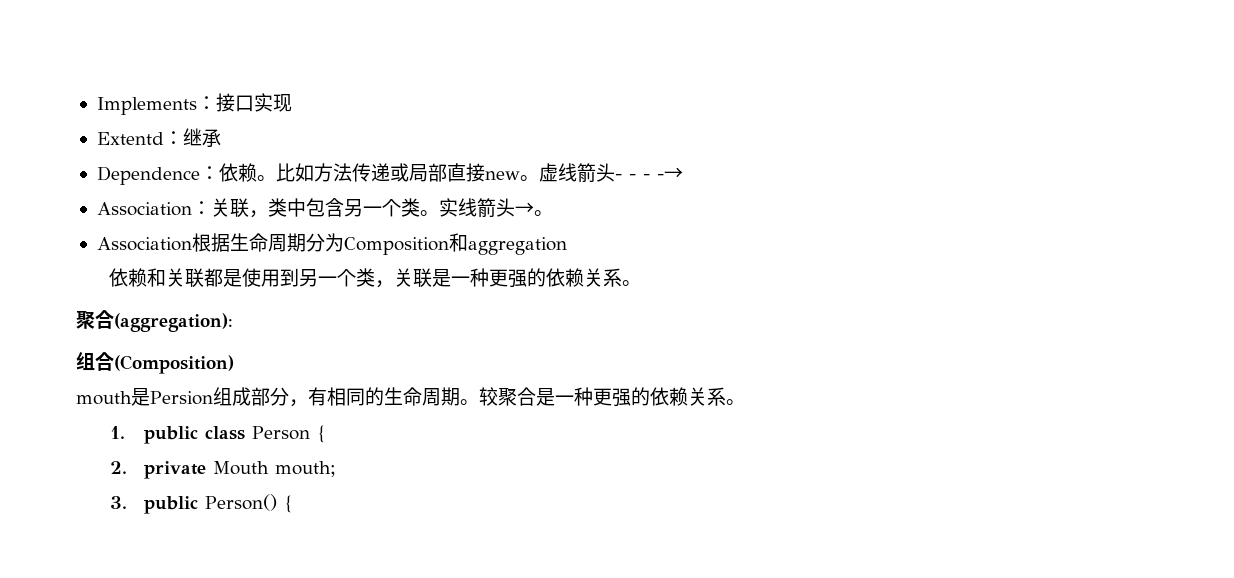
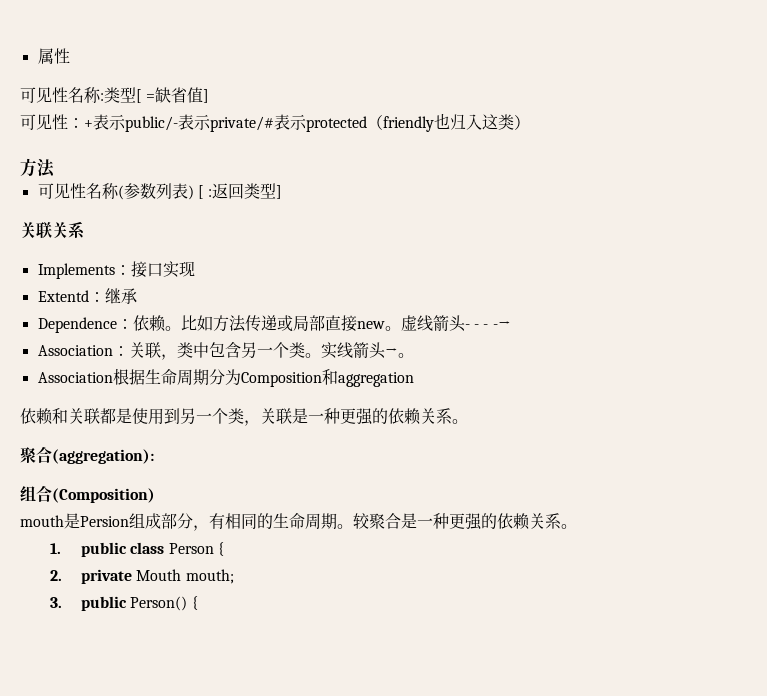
+ 属性
+ 可见性名称:类型[ =缺省值]
+ 可见性：+表示public/-表示private/#表示protected（friendly也归入这类）
+ 方法
+ 可见性名称(参数列表) [ :返回类型]
+ 关联关系

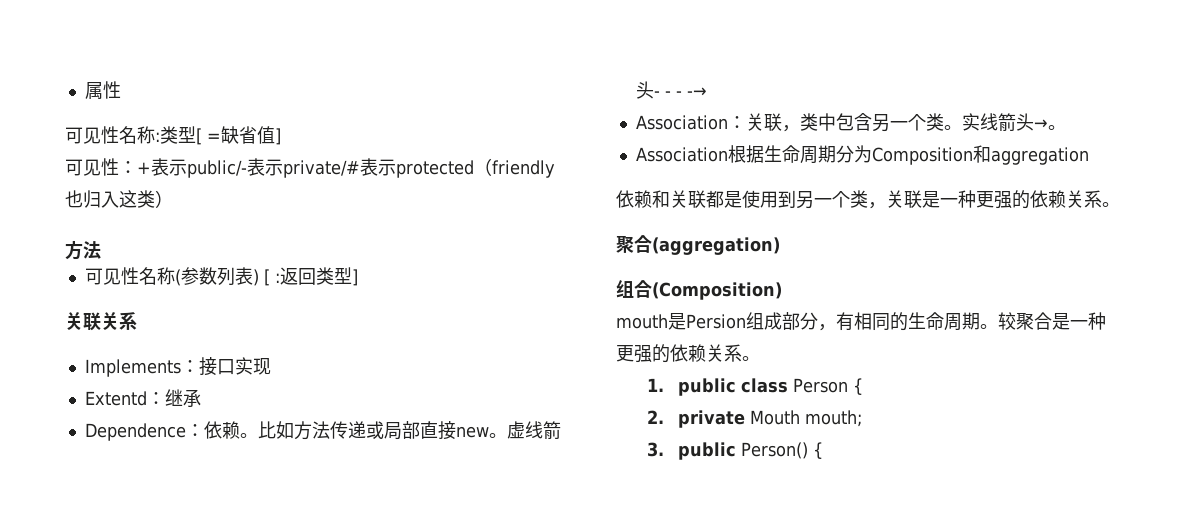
- 聚合(aggregation):
+ 聚合(aggregation)

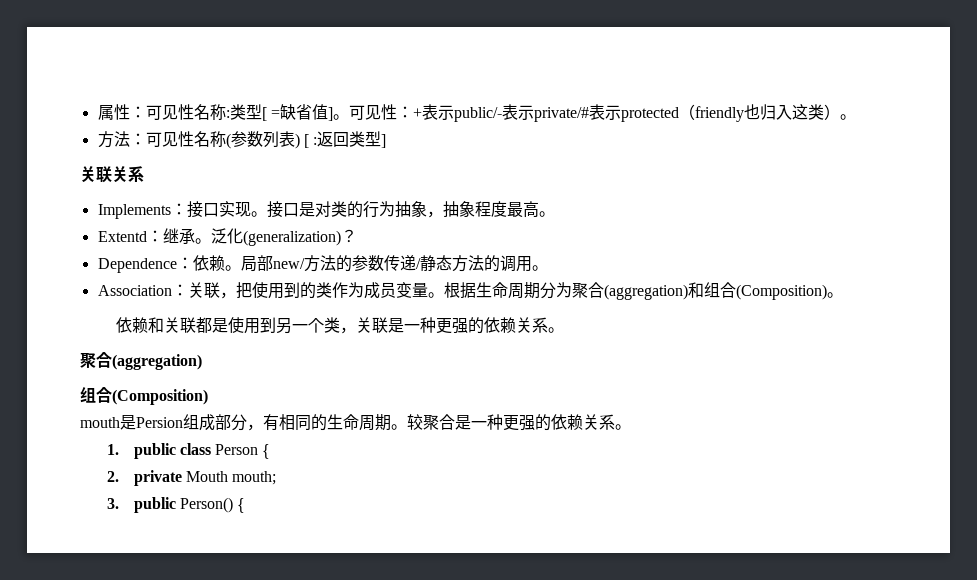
- 属性
- 可见性名称:类型[ =缺省值]
- 可见性：+表示public/-表示private/#表示protected（friendly也归入这类）
- 方法
- 可见性名称(参数列表) [ :返回类型]
+ 属性：可见性名称:类型[ =缺省值]。可见性：+表示public/-表示private/#表示protected（friendly也归入这类）。
+ 方法：可见性名称(参数列表) [ :返回类型]
- Implements：接口实现
+ Implements：接口实现。接口是对类的行为抽象，抽象程度最高。
- Extentd：继承
+ Extentd：继承。泛化(generalization)？
- 比如方法传递或局部直接new。虚线箭头- - - -→
- Association：关联，类中包含另一个类。实线箭头→。
- Association根据生命周期分为Composition和aggregation
+ 局部new/方法的参数传递/静态方法的调用。
+ Association：关联，把使用到的类作为成员变量。根据生命周期分为聚合(aggregation)和组合(Composition)。

